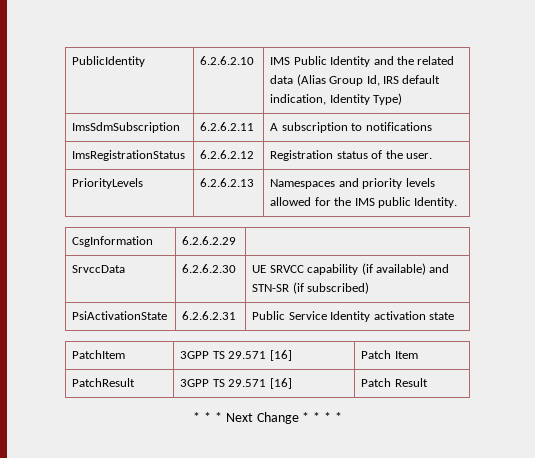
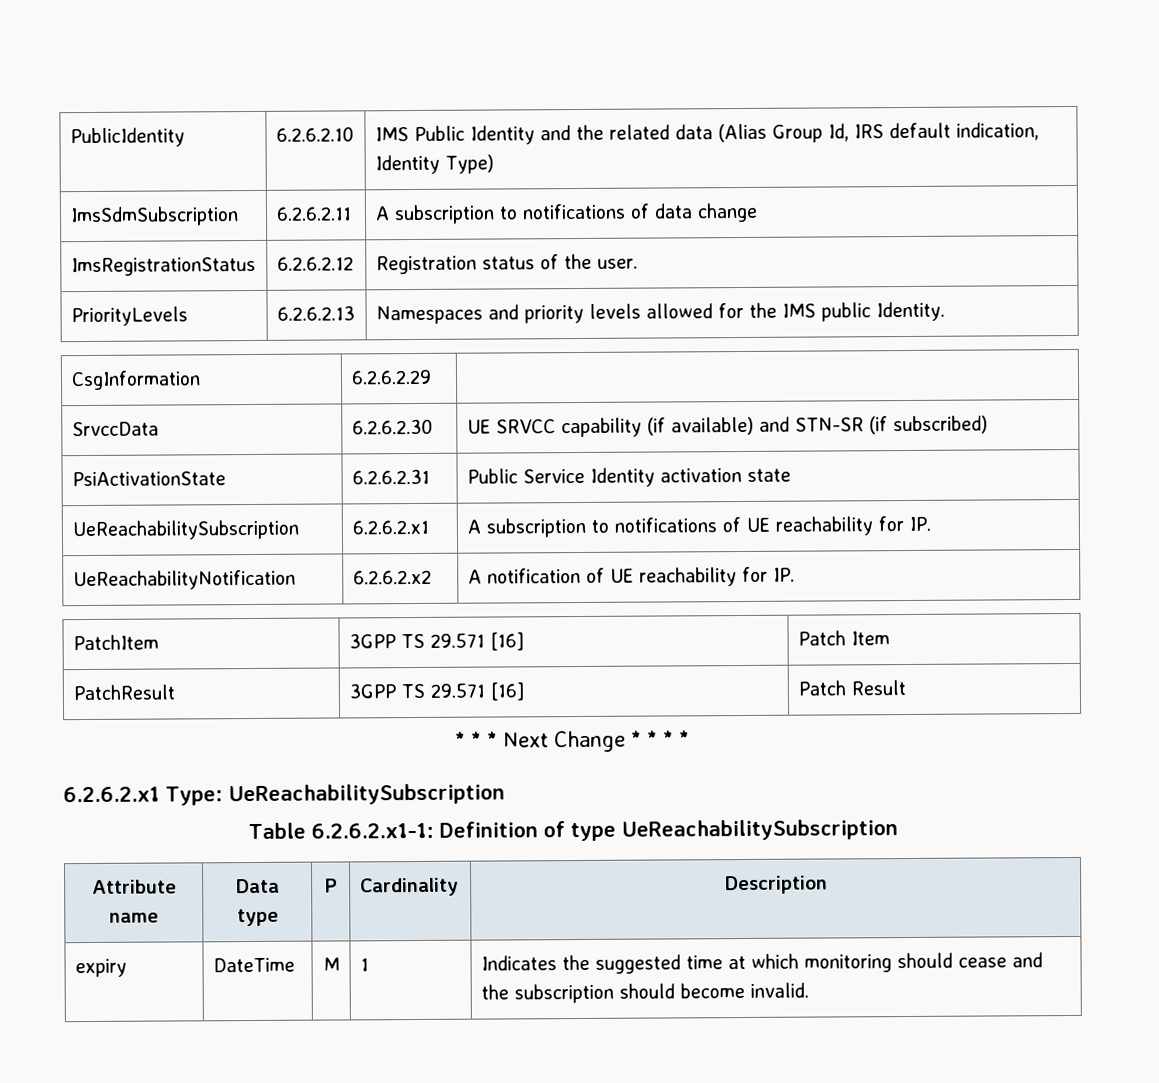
- ImsSdmSubscription | 6.2.6.2.11 | A subscription to notifications
+ ImsSdmSubscription | 6.2.6.2.11 | A subscription to notifications of data change
+ UeReachabilitySubscription | 6.2.6.2.x1 | A subscription to notifications of UE reachability for IP.
+ UeReachabilityNotification | 6.2.6.2.x2 | A notification of UE reachability for IP.
+ 6.2.6.2.x1 Type: UeReachabilitySubscription
+ Table 6.2.6.2.x1-1: Definition of type UeReachabilitySubscription
+ Attribute name | Data type | P | Cardinality | Description
+ expiry | DateTime | M | 1 | Indicates the suggested time at which monitoring should cease and the subscription should become invalid.

